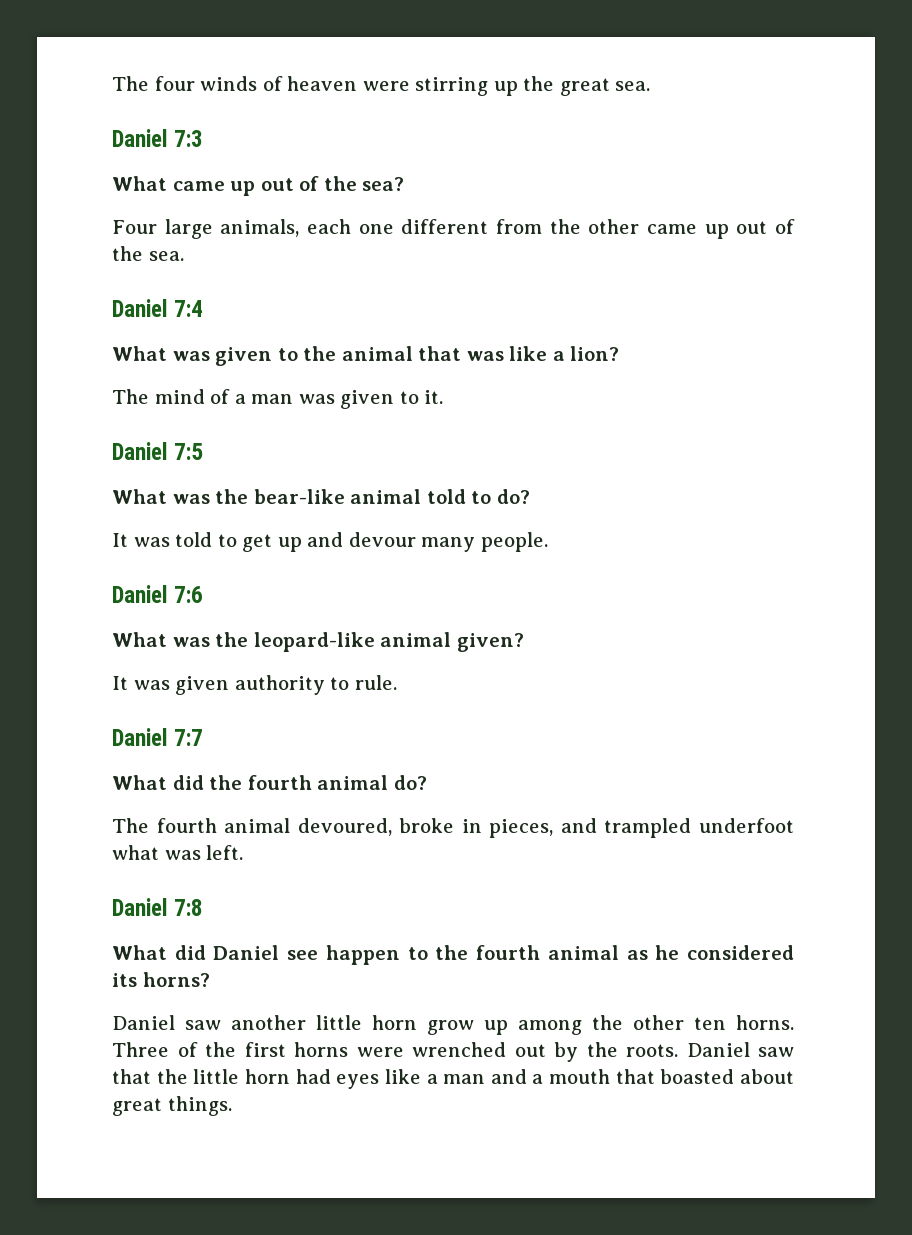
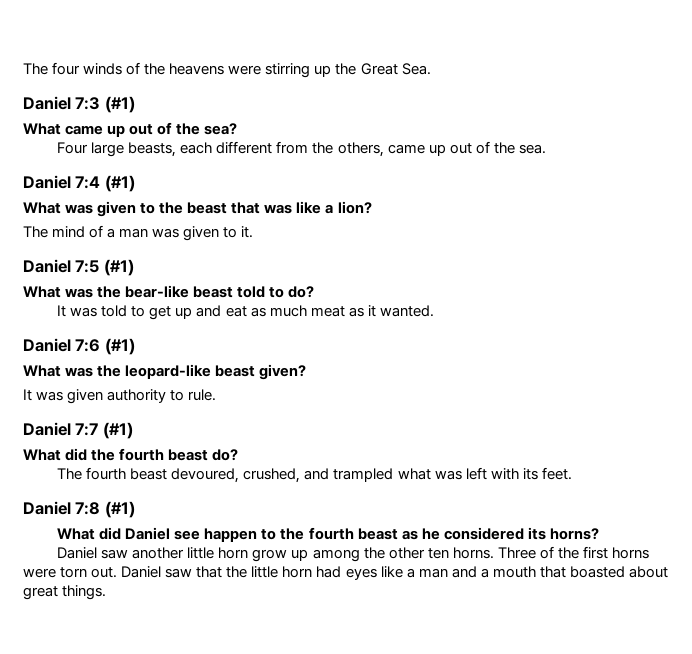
- The four winds of heaven were stirring up the great sea.
+ The four winds of the heavens were stirring up the Great Sea.
- Daniel 7:3
+ Daniel 7:3 (#1)
- Four large animals, each one different from the other came up out of the sea.
+ Four large beasts, each different from the others, came up out of the sea.
- Daniel 7:4
+ Daniel 7:4 (#1)
- What was given to the animal that was like a lion?
+ What was given to the beast that was like a lion?
- Daniel 7:5
+ Daniel 7:5 (#1)
- What was the bear-like animal told to do?
+ What was the bear-like beast told to do?
- It was told to get up and devour many people.
+ It was told to get up and eat as much meat as it wanted.
- Daniel 7:6
+ Daniel 7:6 (#1)
- What was the leopard-like animal given?
+ What was the leopard-like beast given?
- Daniel 7:7
+ Daniel 7:7 (#1)
- What did the fourth animal do?
+ What did the fourth beast do?
- The fourth animal devoured, broke in pieces, and trampled underfoot what was left.
+ The fourth beast devoured, crushed, and trampled what was left with its feet.
- Daniel 7:8
+ Daniel 7:8 (#1)
- What did Daniel see happen to the fourth animal as he considered its horns?
+ What did Daniel see happen to the fourth beast as he considered its horns?
- Three of the first horns were wrenched out by the roots.
+ Three of the first horns were torn out.

